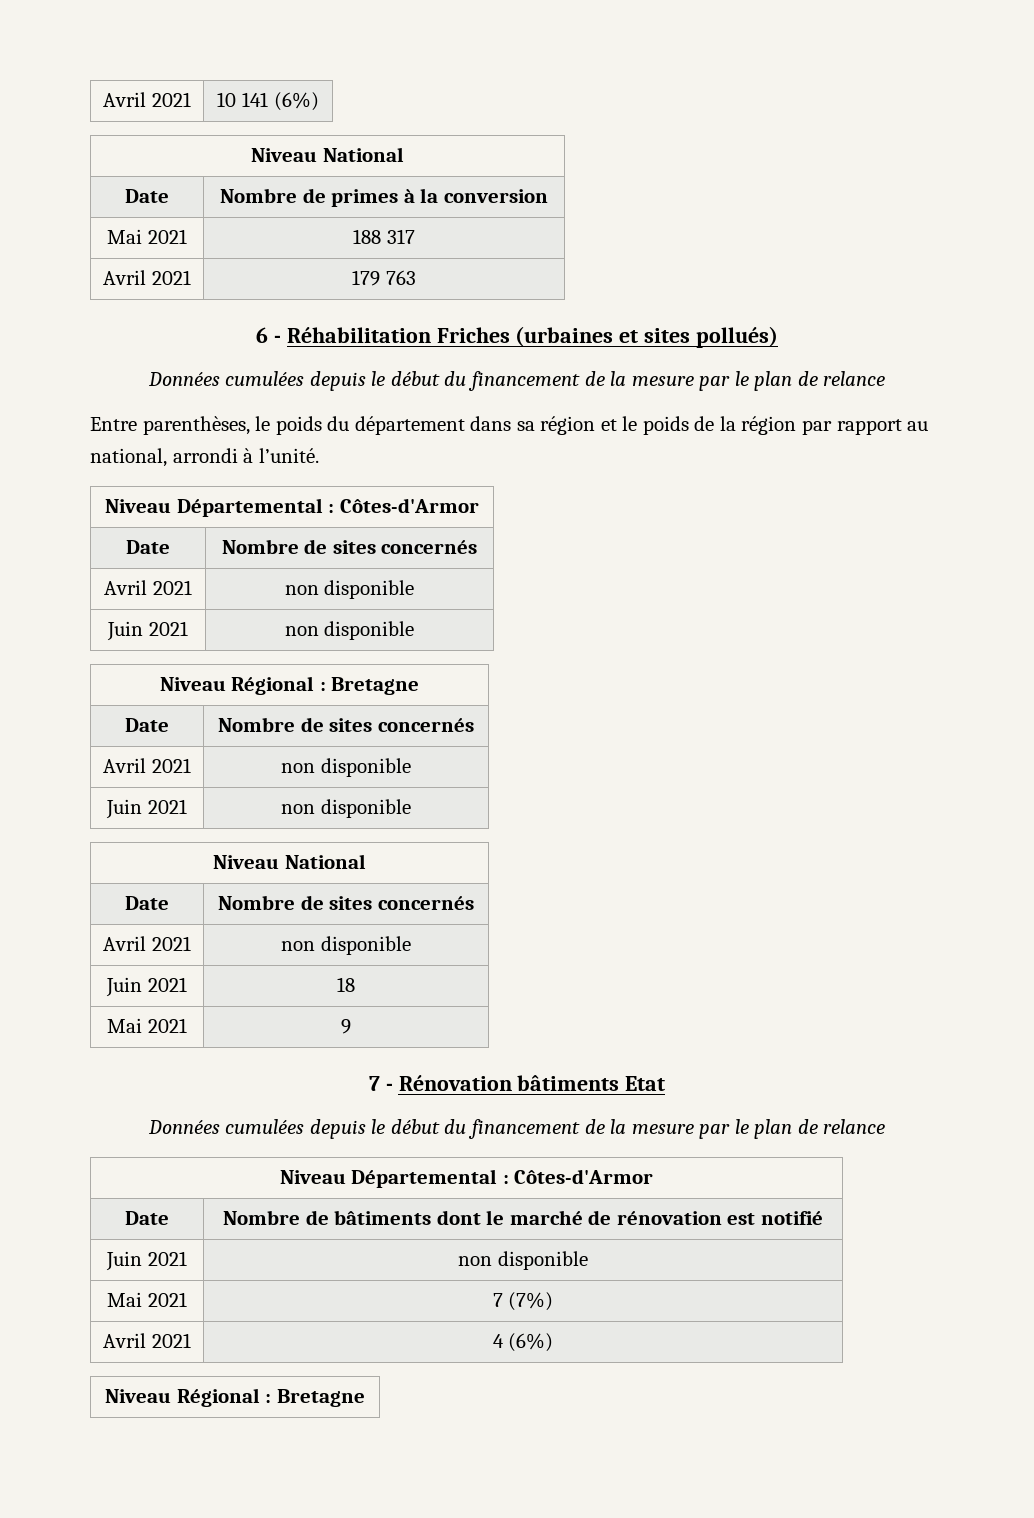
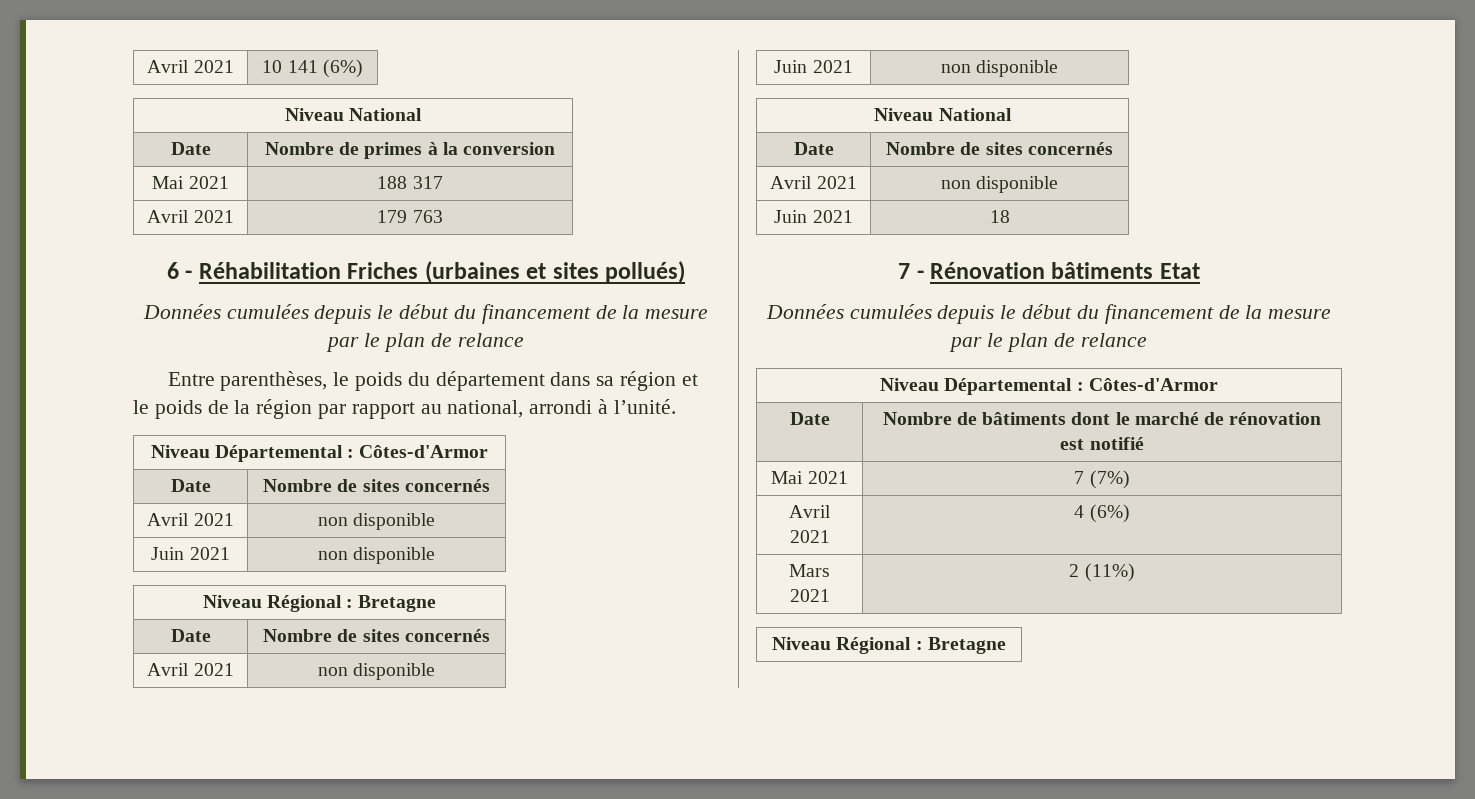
- Mai 2021 | 9
  Date | Nombre de bâtiments dont le marché de rénovation est notifié
- Juin 2021 | non disponible
+ Mars 2021 | 2 (11%)

